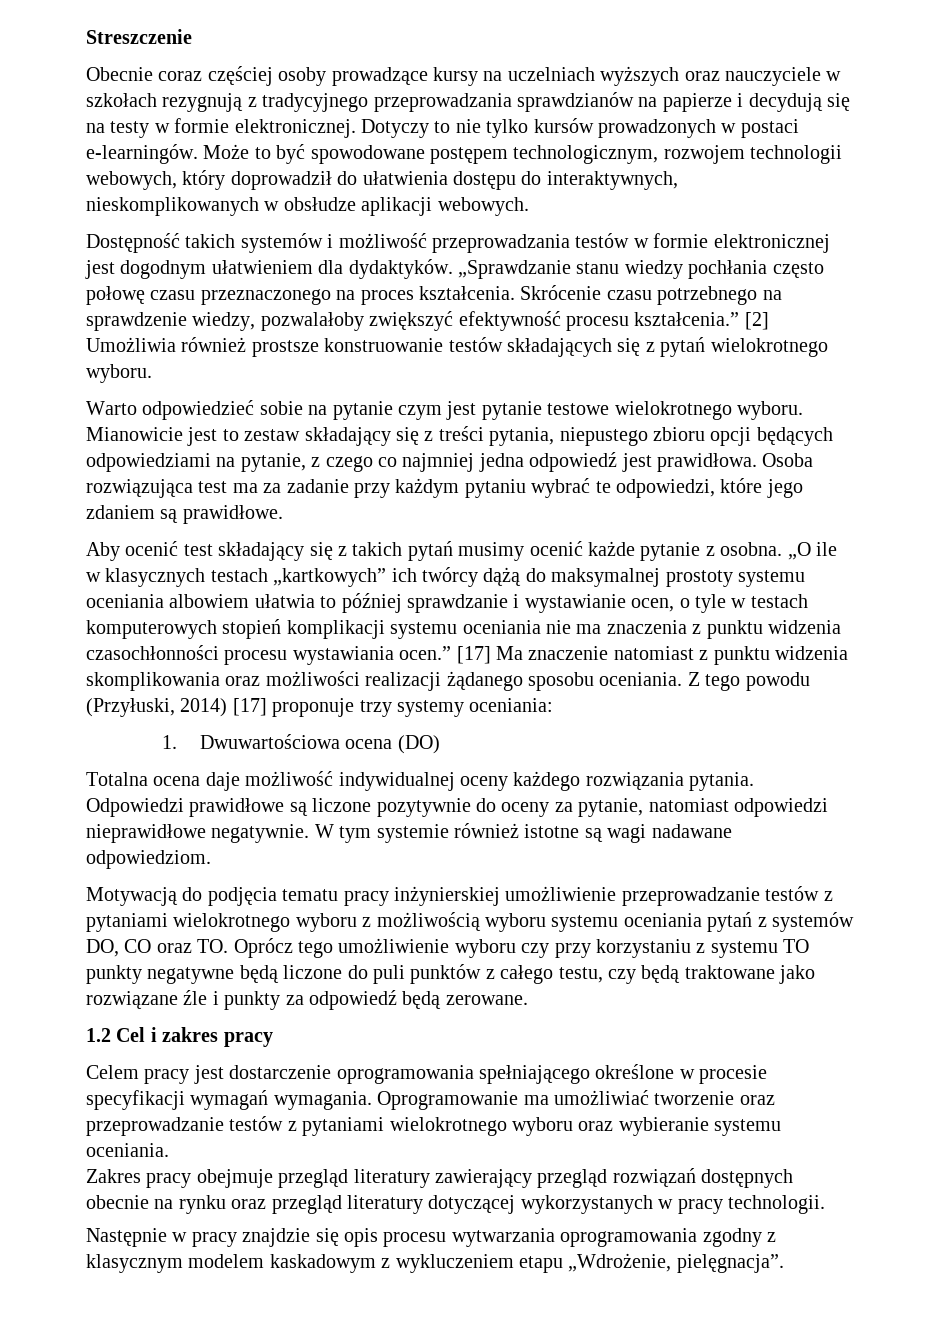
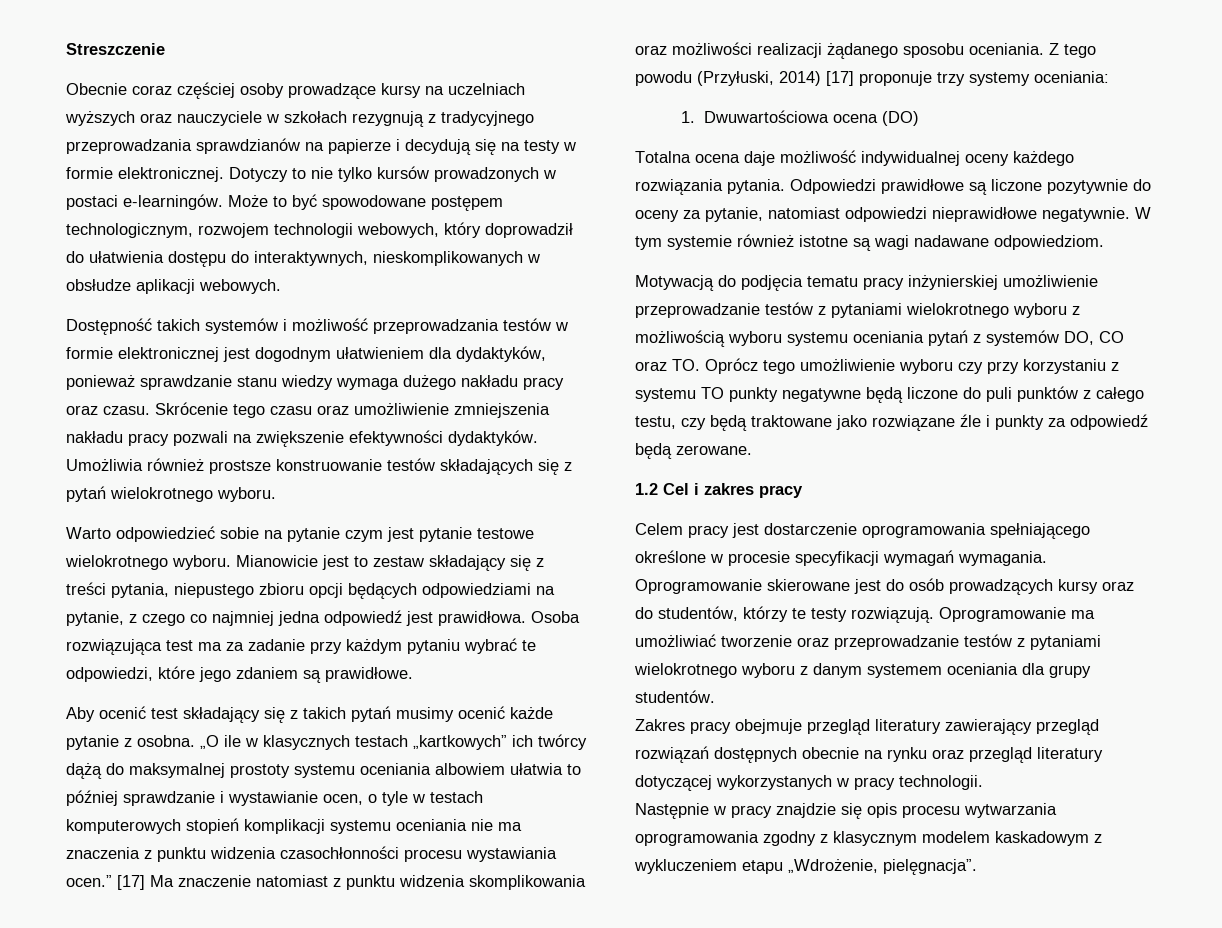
- Dostępność takich systemów i możliwość przeprowadzania testów w formie elektronicznej jest dogodnym ułatwieniem dla dydaktyków. „Sprawdzanie stanu wiedzy pochłania często połowę czasu przeznaczonego na proces kształcenia. Skrócenie czasu potrzebnego na sprawdzenie wiedzy, pozwalałoby zwiększyć efektywność procesu kształcenia.” [2] Umożliwia również prostsze konstruowanie testów składających się z pytań wielokrotnego wyboru.
+ Dostępność takich systemów i możliwość przeprowadzania testów w formie elektronicznej jest dogodnym ułatwieniem dla dydaktyków, ponieważ sprawdzanie stanu wiedzy wymaga dużego nakładu pracy oraz czasu. Skrócenie tego czasu oraz umożliwienie zmniejszenia nakładu pracy pozwali na zwiększenie efektywności dydaktyków. Umożliwia również prostsze konstruowanie testów składających się z pytań wielokrotnego wyboru.
- Oprogramowanie ma umożliwiać tworzenie oraz przeprowadzanie testów z pytaniami wielokrotnego wyboru oraz wybieranie systemu oceniania.
+ Oprogramowanie skierowane jest do osób prowadzących kursy oraz do studentów, którzy te testy rozwiązują. Oprogramowanie ma umożliwiać tworzenie oraz przeprowadzanie testów z pytaniami wielokrotnego wyboru z danym systemem oceniania dla grupy studentów.

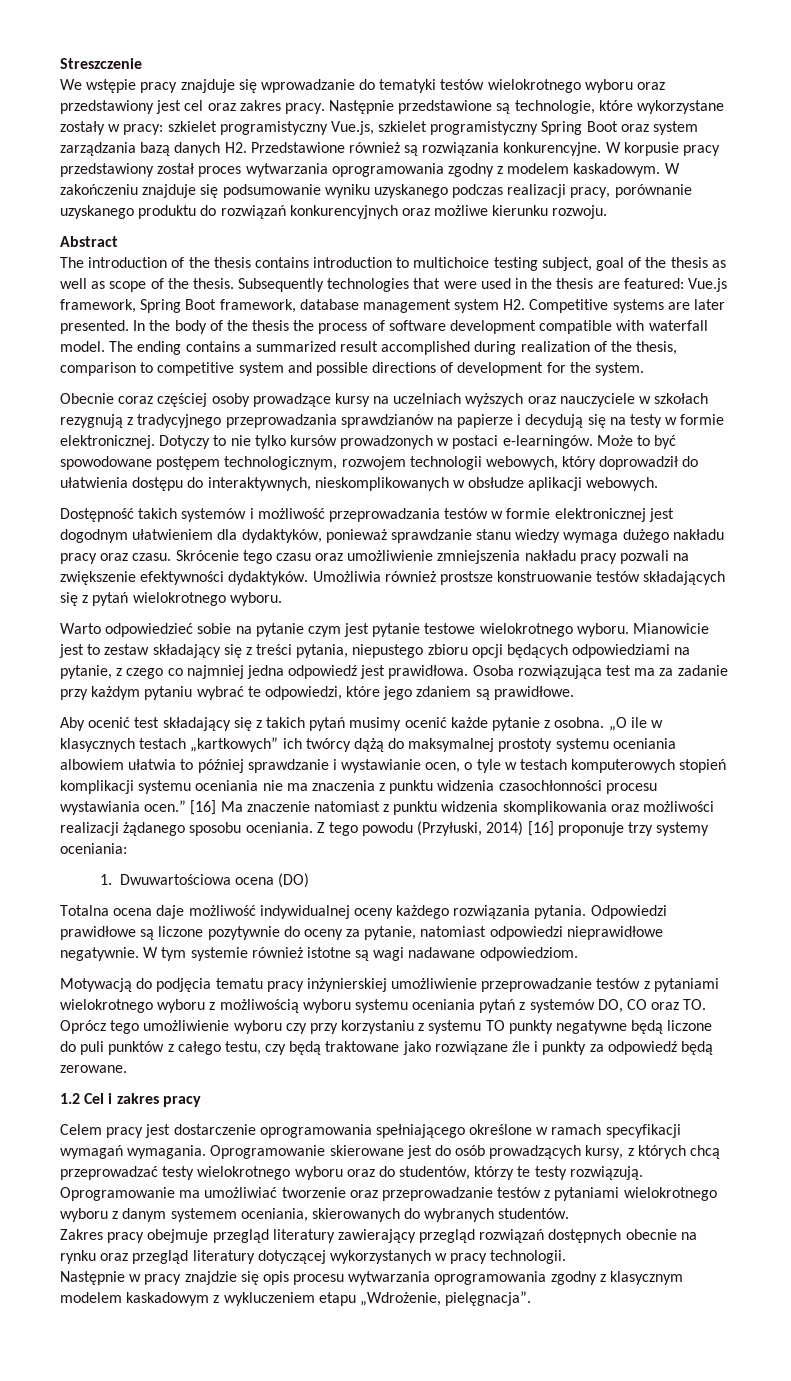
+ We wstępie pracy znajduje się wprowadzanie do tematyki testów wielokrotnego wyboru oraz przedstawiony jest cel oraz zakres pracy. Następnie przedstawione są technologie, które wykorzystane zostały w pracy: szkielet programistyczny Vue.js, szkielet programistyczny Spring Boot oraz system zarządzania bazą danych H2. Przedstawione również są rozwiązania konkurencyjne. W korpusie pracy przedstawiony został proces wytwarzania oprogramowania zgodny z modelem kaskadowym. W zakończeniu znajduje się podsumowanie wyniku uzyskanego podczas realizacji pracy, porównanie uzyskanego produktu do rozwiązań konkurencyjnych oraz możliwe kierunku rozwoju.
+ Abstract
+ The introduction of the thesis contains introduction to multichoice testing subject, goal of the thesis as well as scope of the thesis. Subsequently technologies that were used in the thesis are featured: Vue.js framework, Spring Boot framework, database management system H2. Competitive systems are later presented. In the body of the thesis the process of software development compatible with waterfall model. The ending contains a summarized result accomplished during realization of the thesis, comparison to competitive system and possible directions of development for the system.
- [17] Ma znaczenie natomiast z punktu widzenia skomplikowania oraz możliwości realizacji żądanego sposobu oceniania.
+ [16] Ma znaczenie natomiast z punktu widzenia skomplikowania oraz możliwości realizacji żądanego sposobu oceniania.
- Z tego powodu (Przyłuski, 2014) [17] proponuje trzy systemy oceniania:
+ Z tego powodu (Przyłuski, 2014) [16] proponuje trzy systemy oceniania:
- Celem pracy jest dostarczenie oprogramowania spełniającego określone w procesie specyfikacji wymagań wymagania.
+ Celem pracy jest dostarczenie oprogramowania spełniającego określone w ramach specyfikacji wymagań wymagania.
- Oprogramowanie skierowane jest do osób prowadzących kursy oraz do studentów, którzy te testy rozwiązują.
+ Oprogramowanie skierowane jest do osób prowadzących kursy, z których chcą przeprowadzać testy wielokrotnego wyboru oraz do studentów, którzy te testy rozwiązują.
- Oprogramowanie ma umożliwiać tworzenie oraz przeprowadzanie testów z pytaniami wielokrotnego wyboru z danym systemem oceniania dla grupy studentów.
+ Oprogramowanie ma umożliwiać tworzenie oraz przeprowadzanie testów z pytaniami wielokrotnego wyboru z danym systemem oceniania, skierowanych do wybranych studentów.

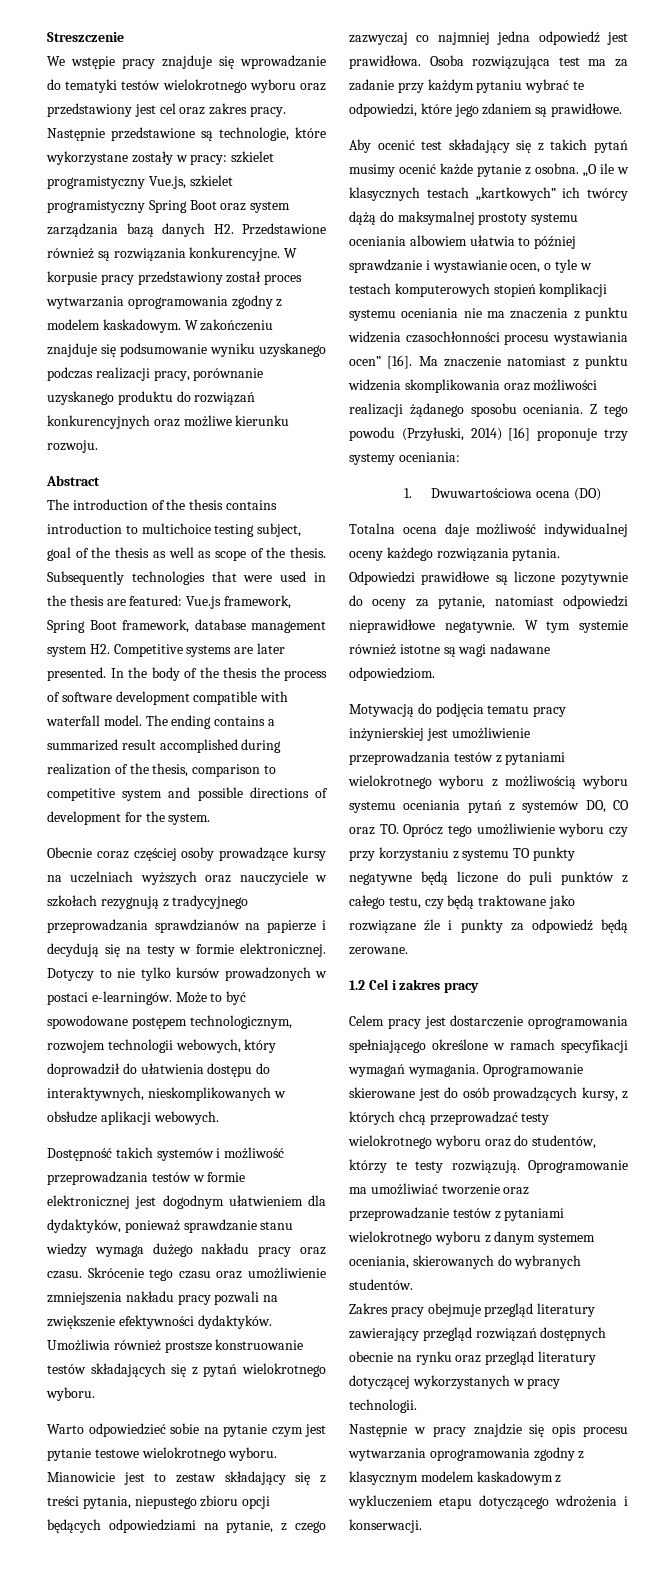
- Mianowicie jest to zestaw składający się z treści pytania, niepustego zbioru opcji będących odpowiedziami na pytanie, z czego co najmniej jedna odpowiedź jest prawidłowa.
+ Mianowicie jest to zestaw składający się z treści pytania, niepustego zbioru opcji będących odpowiedziami na pytanie, z czego zazwyczaj co najmniej jedna odpowiedź jest prawidłowa.
- „O ile w klasycznych testach „kartkowych” ich twórcy dążą do maksymalnej prostoty systemu oceniania albowiem ułatwia to później sprawdzanie i wystawianie ocen, o tyle w testach komputerowych stopień komplikacji systemu oceniania nie ma znaczenia z punktu widzenia czasochłonności procesu wystawiania ocen.” [16] Ma znaczenie natomiast z punktu widzenia skomplikowania oraz możliwości realizacji żądanego sposobu oceniania.
+ „O ile w klasycznych testach „kartkowych” ich twórcy dążą do maksymalnej prostoty systemu oceniania albowiem ułatwia to później sprawdzanie i wystawianie ocen, o tyle w testach komputerowych stopień komplikacji systemu oceniania nie ma znaczenia z punktu widzenia czasochłonności procesu wystawiania ocen” [16]. Ma znaczenie natomiast z punktu widzenia skomplikowania oraz możliwości realizacji żądanego sposobu oceniania.
- Motywacją do podjęcia tematu pracy inżynierskiej umożliwienie przeprowadzanie testów z pytaniami wielokrotnego wyboru z możliwością wyboru systemu oceniania pytań z systemów DO, CO oraz TO. Oprócz tego umożliwienie wyboru czy przy korzystaniu z systemu TO punkty negatywne będą liczone do puli punktów z całego testu, czy będą traktowane jako rozwiązane źle i punkty za odpowiedź będą zerowane.
+ Motywacją do podjęcia tematu pracy inżynierskiej jest umożliwienie przeprowadzania testów z pytaniami wielokrotnego wyboru z możliwością wyboru systemu oceniania pytań z systemów DO, CO oraz TO. Oprócz tego umożliwienie wyboru czy przy korzystaniu z systemu TO punkty negatywne będą liczone do puli punktów z całego testu, czy będą traktowane jako rozwiązane źle i punkty za odpowiedź będą zerowane.
- Następnie w pracy znajdzie się opis procesu wytwarzania oprogramowania zgodny z klasycznym modelem kaskadowym z wykluczeniem etapu „Wdrożenie, pielęgnacja”.
+ Następnie w pracy znajdzie się opis procesu wytwarzania oprogramowania zgodny z klasycznym modelem kaskadowym z wykluczeniem etapu dotyczącego wdrożenia i konserwacji.

